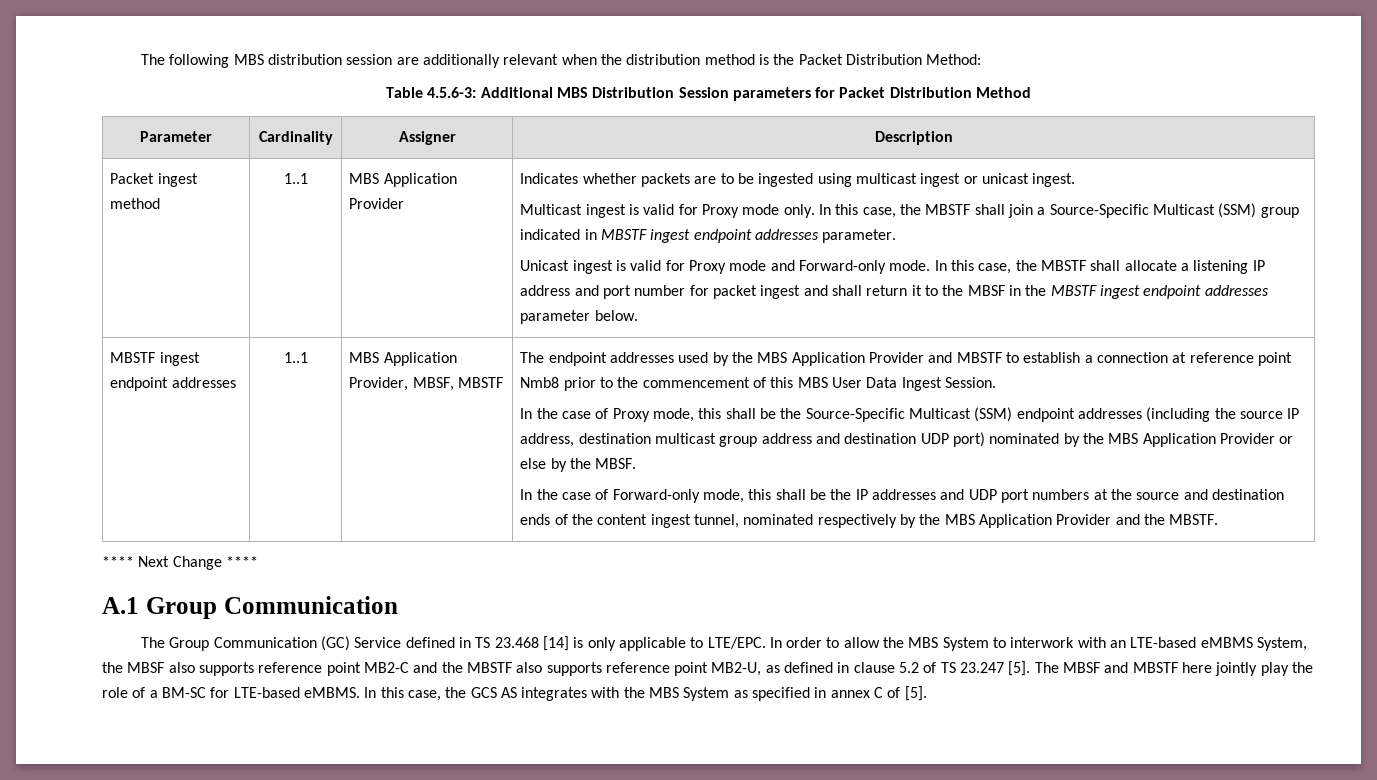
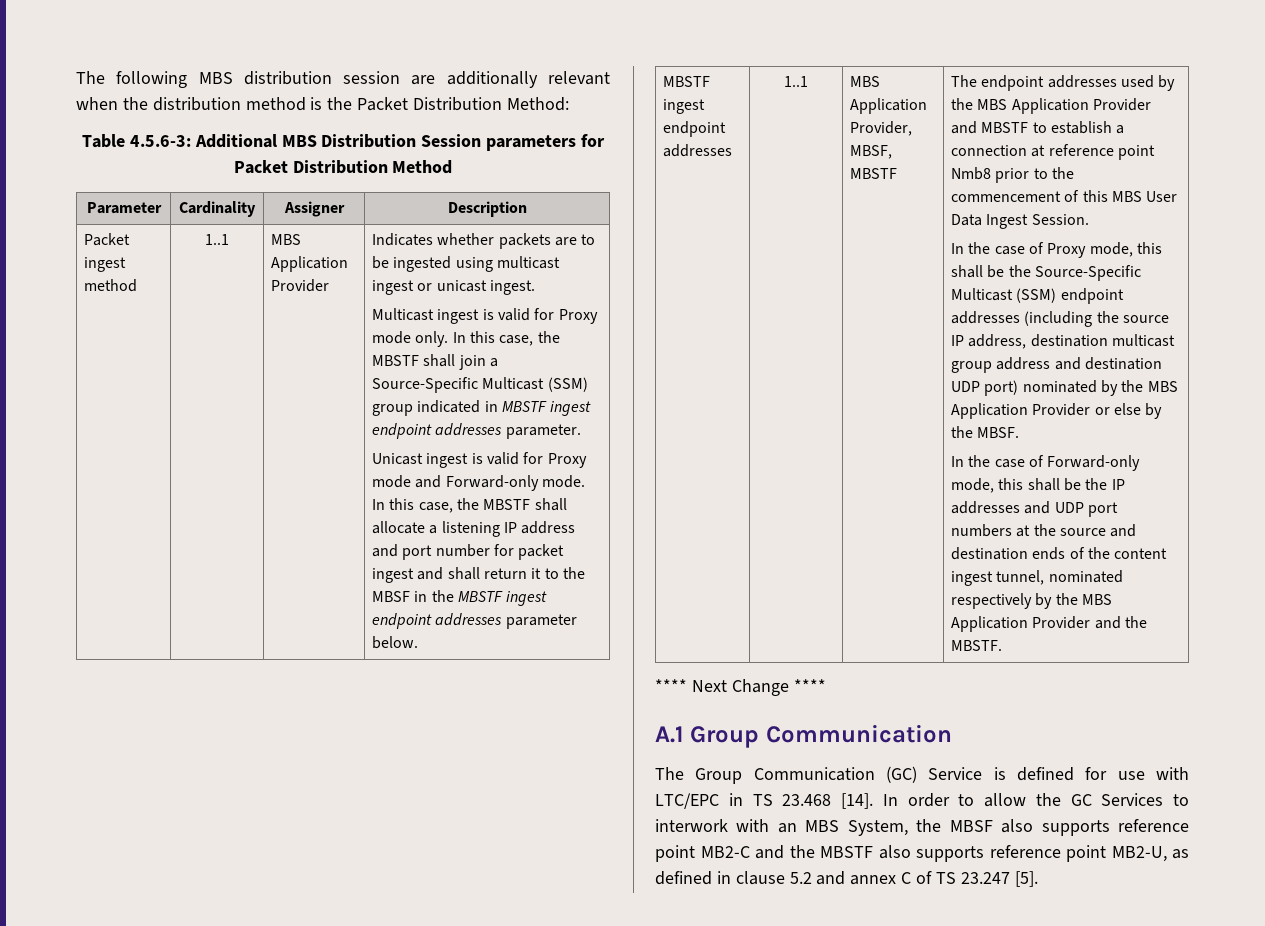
- The Group Communication (GC) Service defined in TS 23.468 [14] is only applicable to LTE/EPC.
+ The Group Communication (GC) Service is defined for use with LTC/EPC in TS 23.468 [14].
- In order to allow the MBS System to interwork with an LTE-based eMBMS System, the MBSF also supports reference point MB2-C and the MBSTF also supports reference point MB2-U, as defined in clause 5.2 of TS 23.247 [5]. The MBSF and MBSTF here jointly play the role of a BM-SC for LTE-based eMBMS. In this case, the GCS AS integrates with the MBS System as specified in annex C of [5].
+ In order to allow the GC Services to interwork with an MBS System, the MBSF also supports reference point MB2-C and the MBSTF also supports reference point MB2-U, as defined in clause 5.2 and annex C of TS 23.247 [5].

